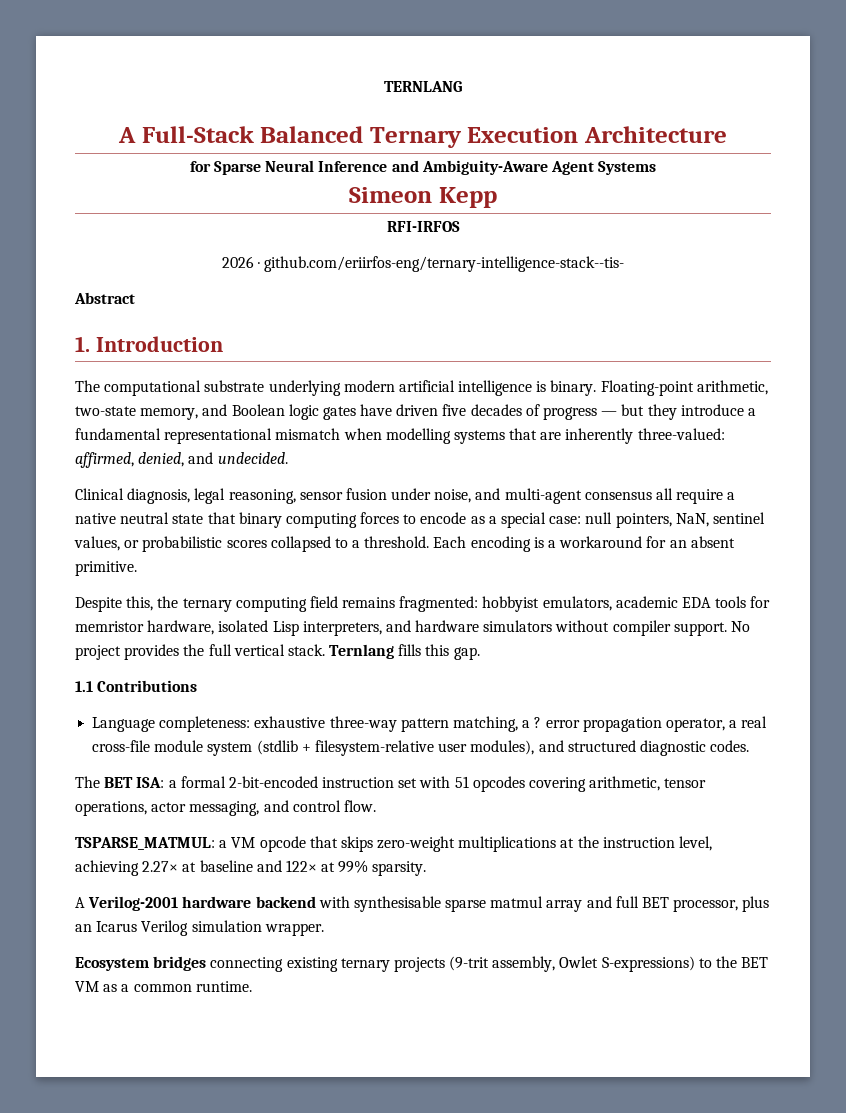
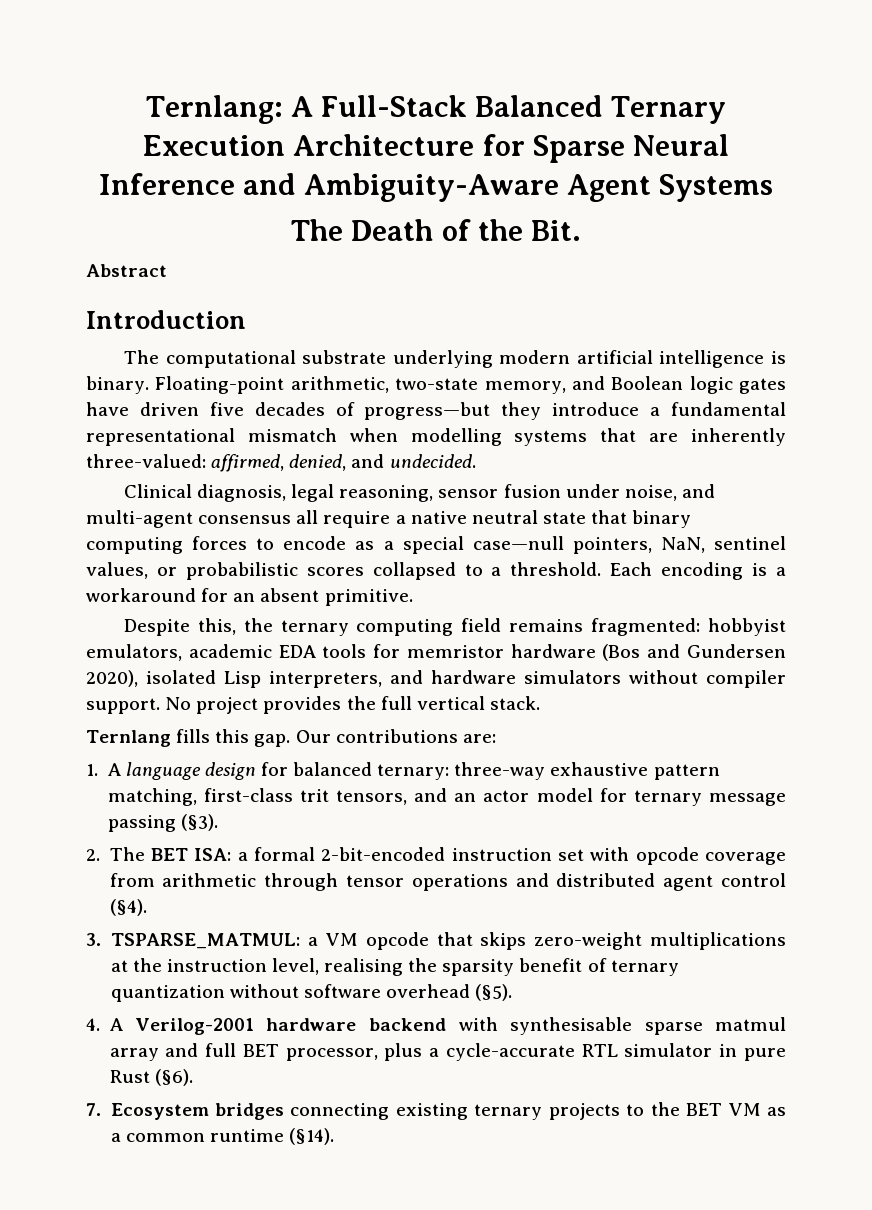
- TERNLANG
- A Full-Stack Balanced Ternary Execution Architecture
- for Sparse Neural Inference and Ambiguity-Aware Agent Systems
+ Ternlang: A Full-Stack Balanced Ternary Execution Architecture for Sparse Neural Inference and Ambiguity-Aware Agent Systems
- Simeon Kepp
- RFI-IRFOS
- 2026 · github.com/eriirfos-eng/ternary-intelligence-stack--tis-
+ The Death of the Bit.
- 1. Introduction
+ Introduction
- Floating-point arithmetic, two-state memory, and Boolean logic gates have driven five decades of progress — but they introduce a fundamental representational mismatch when modelling systems that are inherently three-valued: affirmed, denied, and undecided.
+ Floating-point arithmetic, two-state memory, and Boolean logic gates have driven five decades of progress—but they introduce a fundamental representational mismatch when modelling systems that are inherently three-valued: affirmed, denied, and undecided.
- Clinical diagnosis, legal reasoning, sensor fusion under noise, and multi-agent consensus all require a native neutral state that binary computing forces to encode as a special case: null pointers, NaN, sentinel values, or probabilistic scores collapsed to a threshold.
+ Clinical diagnosis, legal reasoning, sensor fusion under noise, and multi-agent consensus all require a native neutral state that binary computing forces to encode as a special case—null pointers, NaN, sentinel values, or probabilistic scores collapsed to a threshold.
- Despite this, the ternary computing field remains fragmented: hobbyist emulators, academic EDA tools for memristor hardware, isolated Lisp interpreters, and hardware simulators without compiler support.
+ Despite this, the ternary computing field remains fragmented: hobbyist emulators, academic EDA tools for memristor hardware (Bos and Gundersen 2020), isolated Lisp interpreters, and hardware simulators without compiler support.
- No project provides the full vertical stack. Ternlang fills this gap.
- 1.1 Contributions
- Language completeness: exhaustive three-way pattern matching, a ? error propagation operator, a real cross-file module system (stdlib + filesystem-relative user modules), and structured diagnostic codes.
- The BET ISA: a formal 2-bit-encoded instruction set with 51 opcodes covering arithmetic, tensor operations, actor messaging, and control flow.
- TSPARSE_MATMUL: a VM opcode that skips zero-weight multiplications at the instruction level, achieving 2.27× at baseline and 122× at 99% sparsity.
- A Verilog-2001 hardware backend with synthesisable sparse matmul array and full BET processor, plus an Icarus Verilog simulation wrapper.
- Ecosystem bridges connecting existing ternary projects (9-trit assembly, Owlet S-expressions) to the BET VM as a common runtime.
+ No project provides the full vertical stack.
+ Ternlang fills this gap. Our contributions are:
+ 1. A language design for balanced ternary: three-way exhaustive pattern matching, first-class trit tensors, and an actor model for ternary message passing (§3).
+ 2. The BET ISA: a formal 2-bit-encoded instruction set with opcode coverage from arithmetic through tensor operations and distributed agent control (§4).
+ 3. TSPARSE_MATMUL: a VM opcode that skips zero-weight multiplications at the instruction level, realising the sparsity benefit of ternary quantization without software overhead (§5).
+ 4. A Verilog-2001 hardware backend with synthesisable sparse matmul array and full BET processor, plus a cycle-accurate RTL simulator in pure Rust (§6).
+ 7. Ecosystem bridges connecting existing ternary projects to the BET VM as a common runtime (§14).

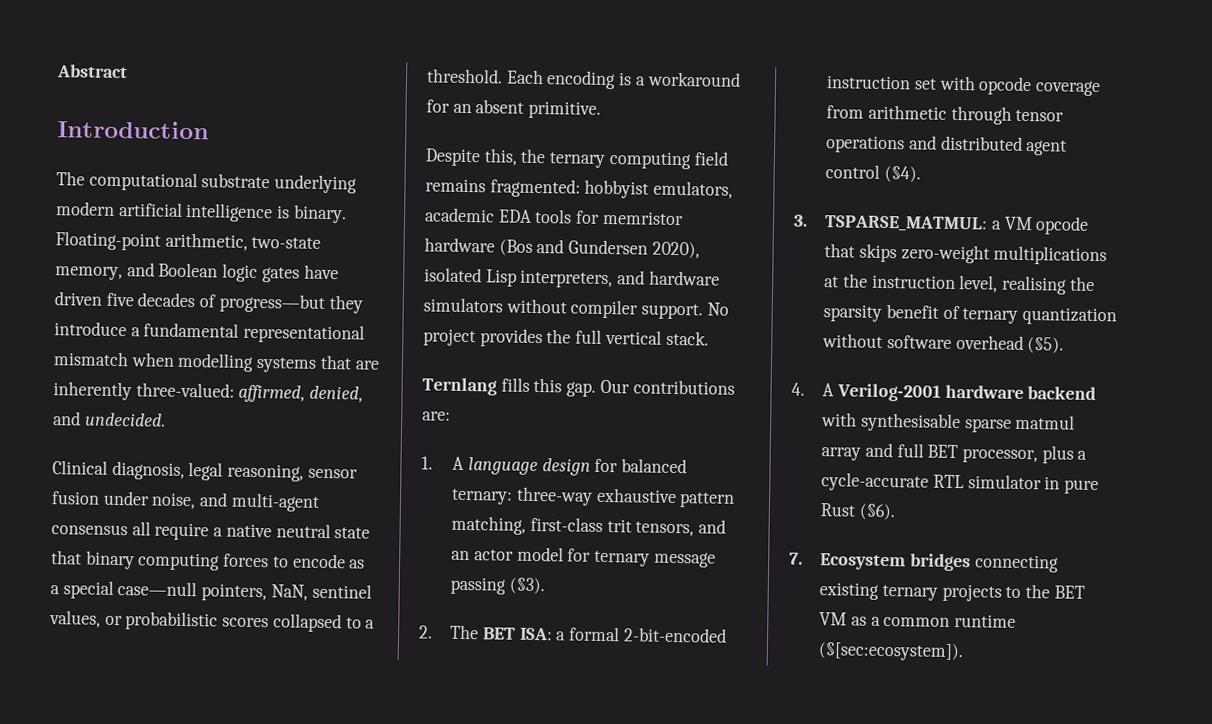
- Ternlang: A Full-Stack Balanced Ternary Execution Architecture for Sparse Neural Inference and Ambiguity-Aware Agent Systems
- The Death of the Bit.
- 7. Ecosystem bridges connecting existing ternary projects to the BET VM as a common runtime (§14).
+ 7. Ecosystem bridges connecting existing ternary projects to the BET VM as a common runtime (§[sec:ecosystem]).

